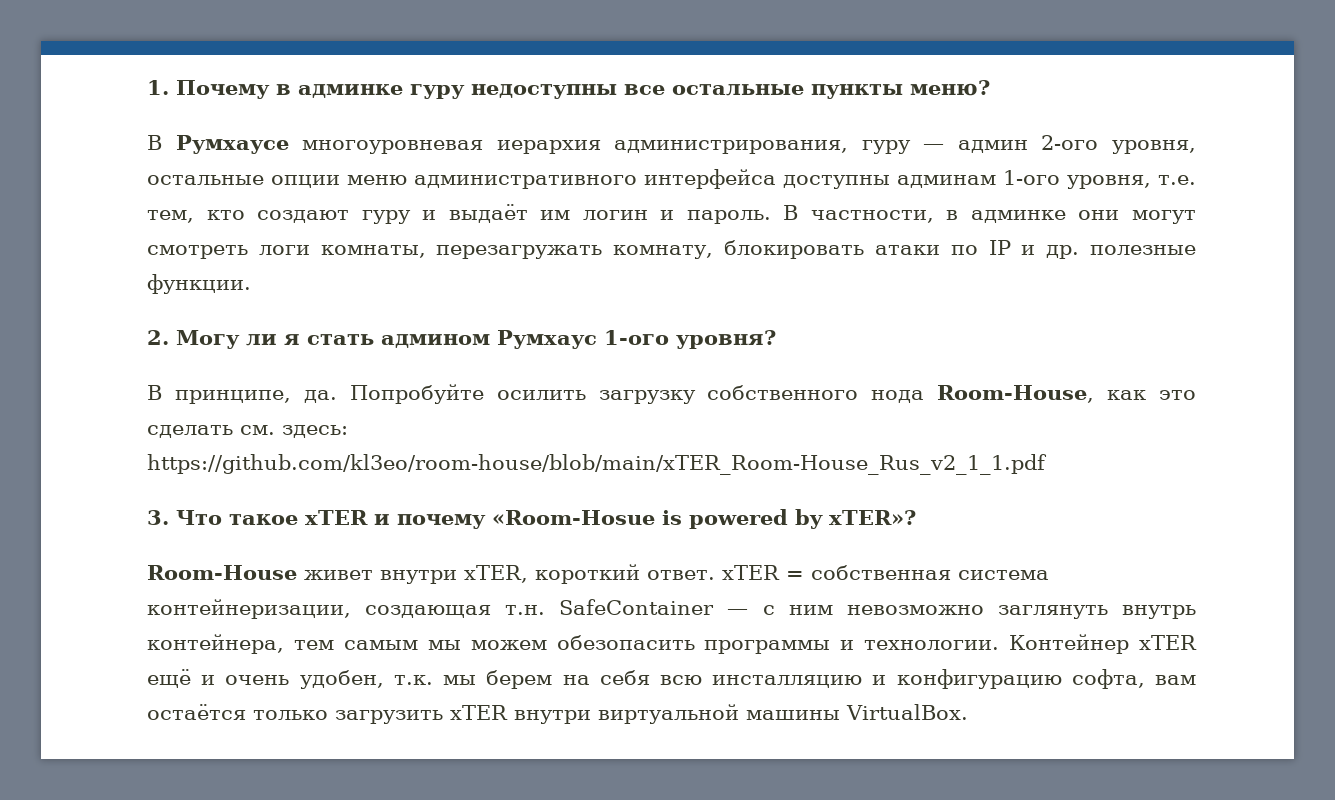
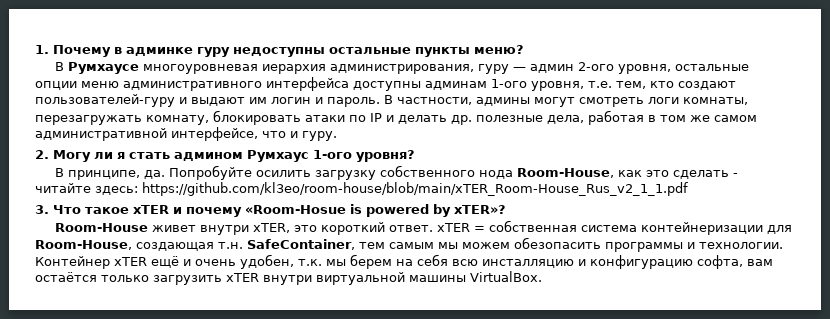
- 1. Почему в админке гуру недоступны все остальные пункты меню?
+ 1. Почему в админке гуру недоступны остальные пункты меню?
- В Румхаусе многоуровневая иерархия администрирования, гуру — админ 2-ого уровня, остальные опции меню административного интерфейса доступны админам 1-ого уровня, т.е. тем, кто создают гуру и выдаёт им логин и пароль.
+ В Румхаусе многоуровневая иерархия администрирования, гуру — админ 2-ого уровня, остальные опции меню административного интерфейса доступны админам 1-ого уровня, т.е. тем, кто создают пользователей-гуру и выдают им логин и пароль.
- В частности, в админке они могут смотреть логи комнаты, перезагружать комнату, блокировать атаки по IP и др. полезные функции.
+ В частности, админы могут смотреть логи комнаты, перезагружать комнату, блокировать атаки по IP и делать др. полезные дела, работая в том же самом административной интерфейсе, что и гуру.
- Попробуйте осилить загрузку собственного нода Room-House, как это сделать см. здесь: https://github.com/kl3eo/room-house/blob/main/xTER_Room-House_Rus_v2_1_1.pdf
+ Попробуйте осилить загрузку собственного нода Room-House, как это сделать - читайте здесь: https://github.com/kl3eo/room-house/blob/main/xTER_Room-House_Rus_v2_1_1.pdf
- Room-House живет внутри xTER, короткий ответ. xTER = собственная система контейнеризации, создающая т.н. SafeContainer — с ним невозможно заглянуть внутрь контейнера, тем самым мы можем обезопасить программы и технологии.
+ Room-House живет внутри xTER, это короткий ответ. xTER = собственная система контейнеризации для Room-House, создающая т.н. SafeContainer, тем самым мы можем обезопасить программы и технологии.

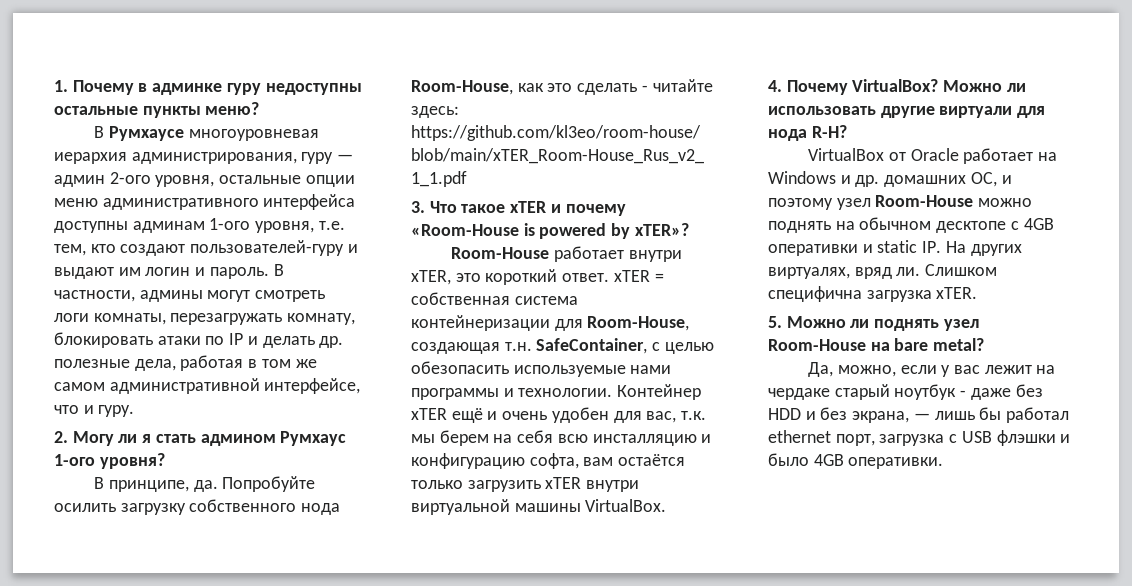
- 3. Что такое xTER и почему «Room-Hosue is powered by xTER»?
+ 3. Что такое xTER и почему «Room-House is powered by xTER»?
- Room-House живет внутри xTER, это короткий ответ. xTER = собственная система контейнеризации для Room-House, создающая т.н. SafeContainer, тем самым мы можем обезопасить программы и технологии.
+ Room-House работает внутри xTER, это короткий ответ. xTER = собственная система контейнеризации для Room-House, создающая т.н. SafeContainer, с целью обезопасить используемые нами программы и технологии.
- Контейнер xTER ещё и очень удобен, т.к. мы берем на себя всю инсталляцию и конфигурацию софта, вам остаётся только загрузить xTER внутри виртуальной машины VirtualBox.
+ Контейнер xTER ещё и очень удобен для вас, т.к. мы берем на себя всю инсталляцию и конфигурацию софта, вам остаётся только загрузить xTER внутри виртуальной машины VirtualBox.
+ 4. Почему VirtualBox? Можно ли использовать другие виртуали для нода R-H?
+ VirtualBox от Oracle работает на Windows и др. домашних ОС, и поэтому узел Room-House можно поднять на обычном десктопе с 4GB оперативки и static IP. На других виртуалях, вряд ли. Слишком специфична загрузка xTER.
+ 5. Можно ли поднять узел Room-House на bare metal?
+ Да, можно, если у вас лежит на чердаке старый ноутбук - даже без HDD и без экрана, — лишь бы работал ethernet порт, загрузка с USB флэшки и было 4GB оперативки.

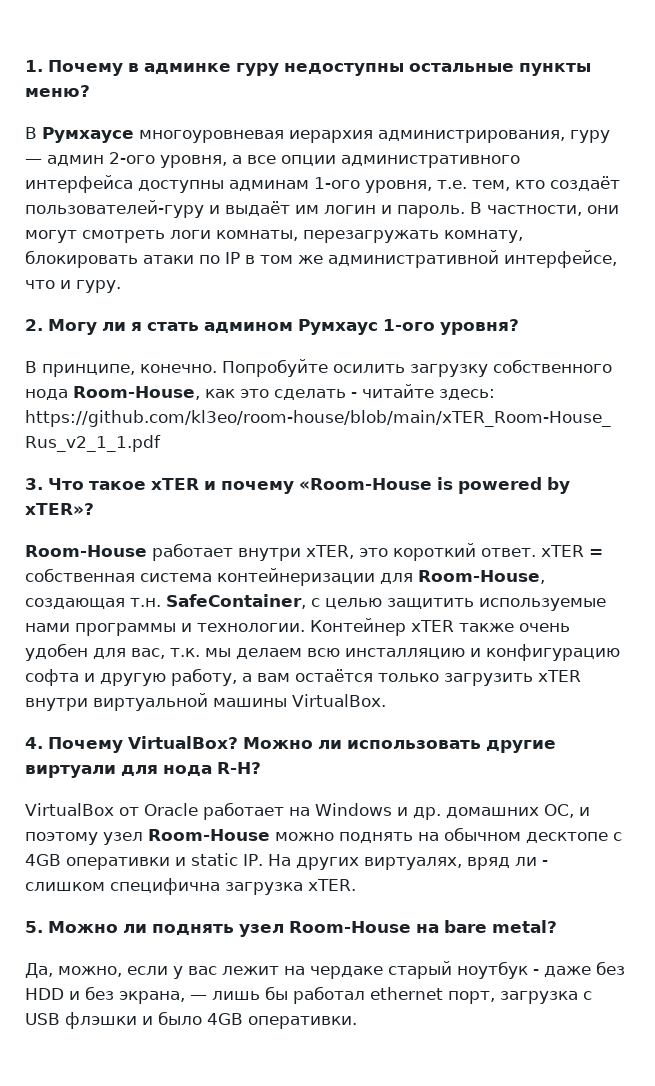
- В Румхаусе многоуровневая иерархия администрирования, гуру — админ 2-ого уровня, остальные опции меню административного интерфейса доступны админам 1-ого уровня, т.е. тем, кто создают пользователей-гуру и выдают им логин и пароль.
+ В Румхаусе многоуровневая иерархия администрирования, гуру — админ 2-ого уровня, а все опции административного интерфейса доступны админам 1-ого уровня, т.е. тем, кто создаёт пользователей-гуру и выдаёт им логин и пароль.
- В частности, админы могут смотреть логи комнаты, перезагружать комнату, блокировать атаки по IP и делать др. полезные дела, работая в том же самом административной интерфейсе, что и гуру.
+ В частности, они могут смотреть логи комнаты, перезагружать комнату, блокировать атаки по IP в том же административной интерфейсе, что и гуру.
- В принципе, да.
+ В принципе, конечно.
- Room-House работает внутри xTER, это короткий ответ. xTER = собственная система контейнеризации для Room-House, создающая т.н. SafeContainer, с целью обезопасить используемые нами программы и технологии.
+ Room-House работает внутри xTER, это короткий ответ. xTER = собственная система контейнеризации для Room-House, создающая т.н. SafeContainer, с целью защитить используемые нами программы и технологии.
- Контейнер xTER ещё и очень удобен для вас, т.к. мы берем на себя всю инсталляцию и конфигурацию софта, вам остаётся только загрузить xTER внутри виртуальной машины VirtualBox.
+ Контейнер xTER также очень удобен для вас, т.к. мы делаем всю инсталляцию и конфигурацию софта и другую работу, а вам остаётся только загрузить xTER внутри виртуальной машины VirtualBox.
- VirtualBox от Oracle работает на Windows и др. домашних ОС, и поэтому узел Room-House можно поднять на обычном десктопе с 4GB оперативки и static IP. На других виртуалях, вряд ли. Слишком специфична загрузка xTER.
+ VirtualBox от Oracle работает на Windows и др. домашних ОС, и поэтому узел Room-House можно поднять на обычном десктопе с 4GB оперативки и static IP. На других виртуалях, вряд ли - слишком специфична загрузка xTER.

